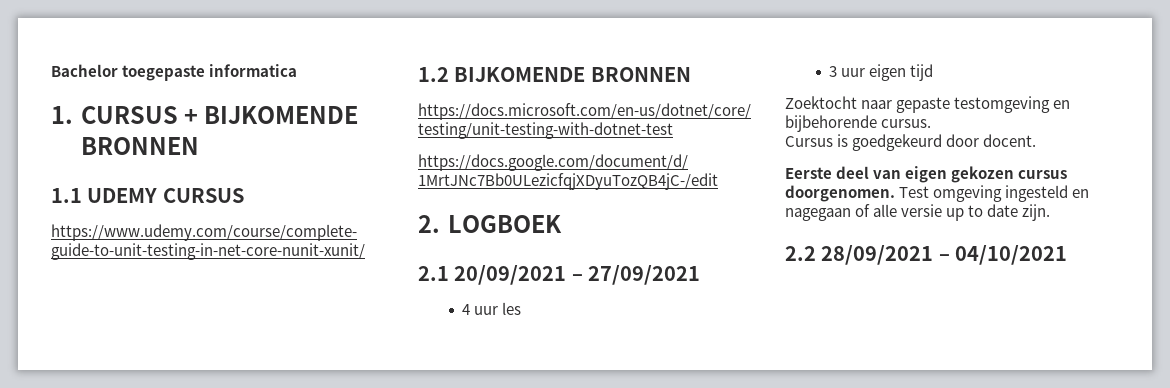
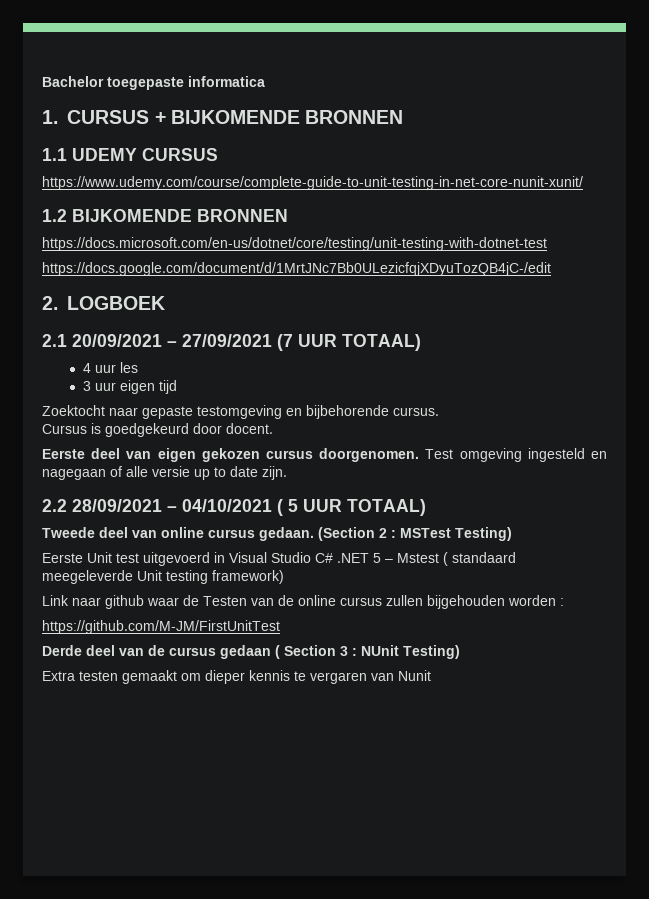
- 2.1 20/09/2021 – 27/09/2021
+ 2.1 20/09/2021 – 27/09/2021 (7 UUR TOTAAL)
- 2.2 28/09/2021 – 04/10/2021
+ 2.2 28/09/2021 – 04/10/2021 ( 5 UUR TOTAAL)
+ Tweede deel van online cursus gedaan. (Section 2 : MSTest Testing)
+ Eerste Unit test uitgevoerd in Visual Studio C# .NET 5 – Mstest ( standaard meegeleverde Unit testing framework)
+ Link naar github waar de Testen van de online cursus zullen bijgehouden worden :
+ https://github.com/M-JM/FirstUnitTest
+ Derde deel van de cursus gedaan ( Section 3 : NUnit Testing)
+ Extra testen gemaakt om dieper kennis te vergaren van Nunit

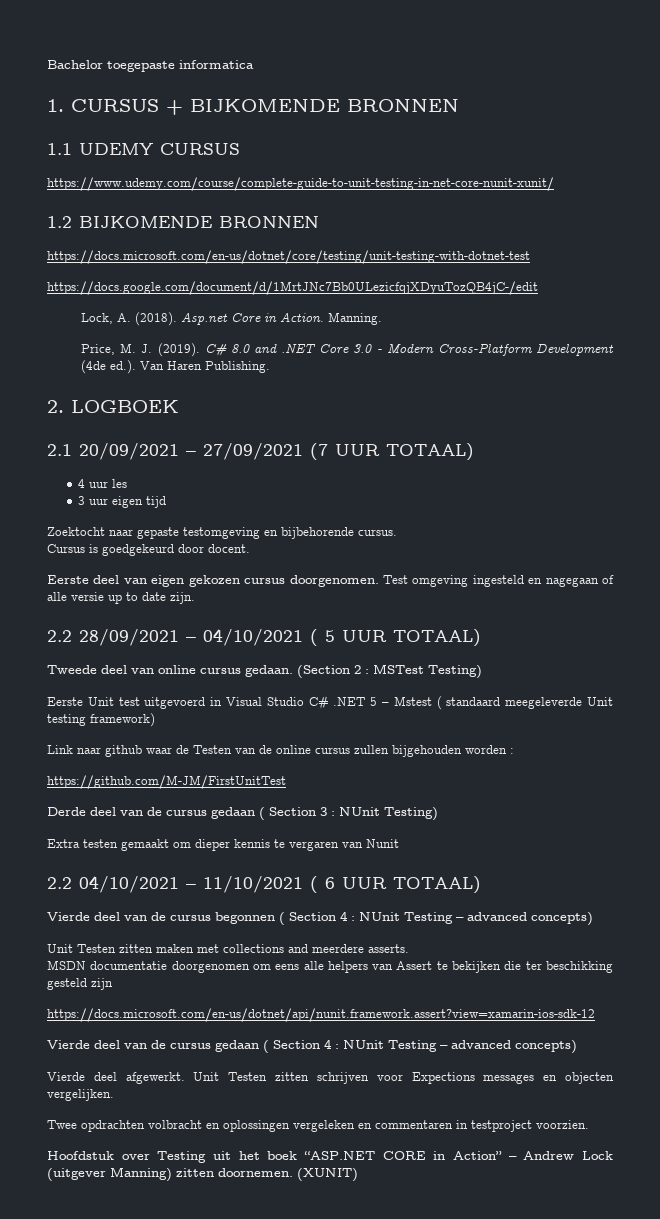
+ Lock, A. (2018). Asp.net Core in Action. Manning.
+ Price, M. J. (2019). C# 8.0 and .NET Core 3.0 - Modern Cross-Platform Development (4de ed.). Van Haren Publishing.
+ 2.2 04/10/2021 – 11/10/2021 ( 6 UUR TOTAAL)
+ Vierde deel van de cursus begonnen ( Section 4 : NUnit Testing – advanced concepts)
+ Unit Testen zitten maken met collections and meerdere asserts.
+ MSDN documentatie doorgenomen om eens alle helpers van Assert te bekijken die ter beschikking gesteld zijn
+ https://docs.microsoft.com/en-us/dotnet/api/nunit.framework.assert?view=xamarin-ios-sdk-12
+ Vierde deel van de cursus gedaan ( Section 4 : NUnit Testing – advanced concepts)
+ Vierde deel afgewerkt. Unit Testen zitten schrijven voor Expections messages en objecten vergelijken.
+ Twee opdrachten volbracht en oplossingen vergeleken en commentaren in testproject voorzien.
+ Hoofdstuk over Testing uit het boek “ASP.NET CORE in Action” – Andrew Lock (uitgever Manning) zitten doornemen. (XUNIT)

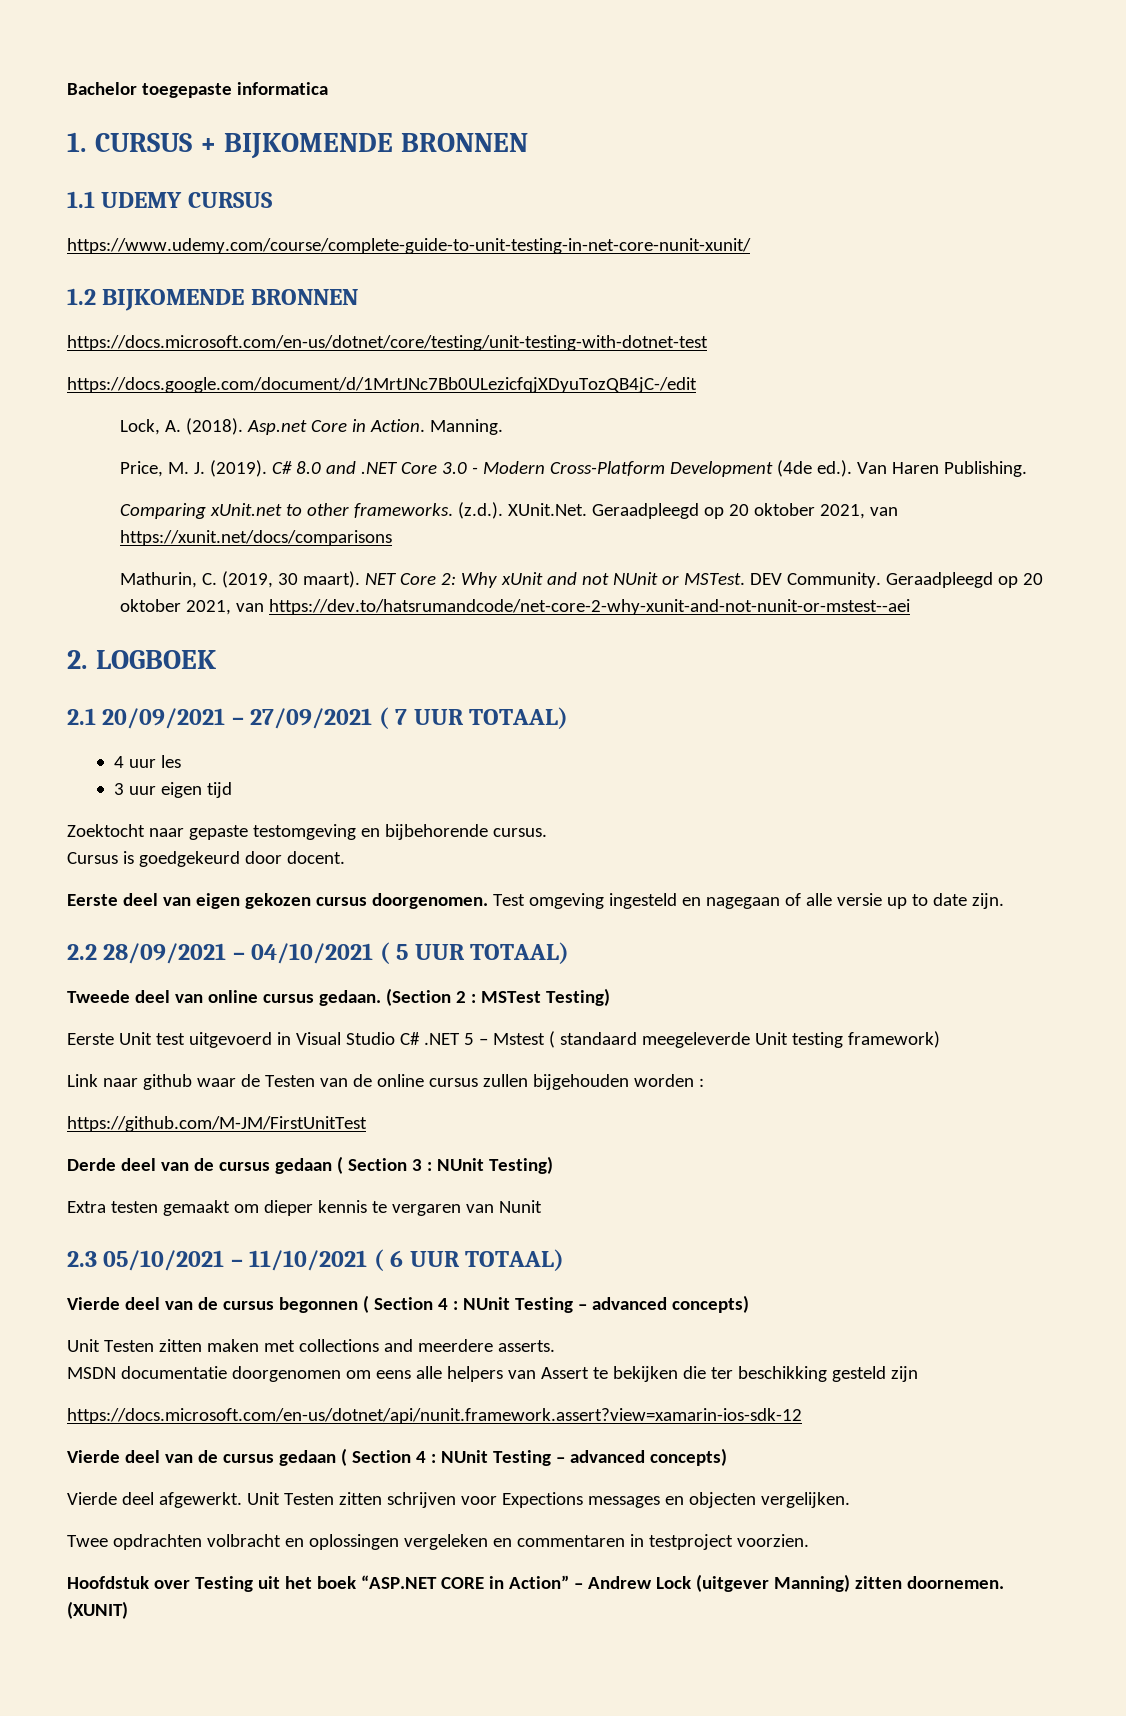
+ Comparing xUnit.net to other frameworks. (z.d.). XUnit.Net. Geraadpleegd op 20 oktober 2021, van https://xunit.net/docs/comparisons
+ Mathurin, C. (2019, 30 maart). NET Core 2: Why xUnit and not NUnit or MSTest. DEV Community. Geraadpleegd op 20 oktober 2021, van https://dev.to/hatsrumandcode/net-core-2-why-xunit-and-not-nunit-or-mstest--aei
- 2.1 20/09/2021 – 27/09/2021 (7 UUR TOTAAL)
+ 2.1 20/09/2021 – 27/09/2021 ( 7 UUR TOTAAL)
- 2.2 04/10/2021 – 11/10/2021 ( 6 UUR TOTAAL)
+ 2.3 05/10/2021 – 11/10/2021 ( 6 UUR TOTAAL)

